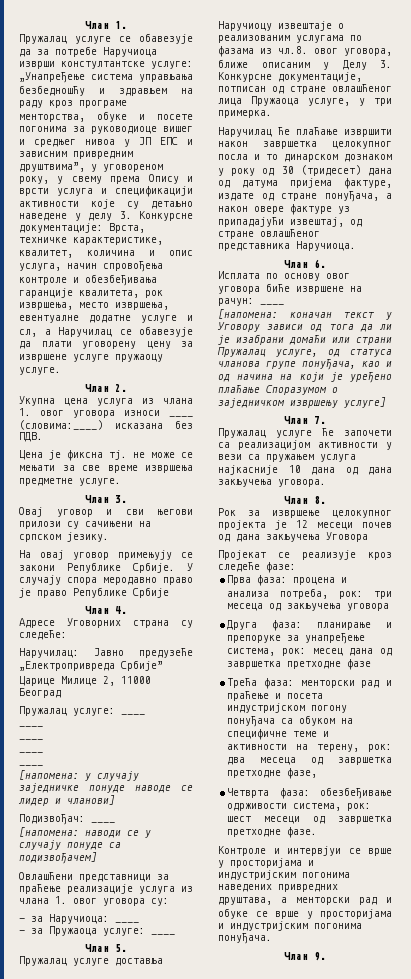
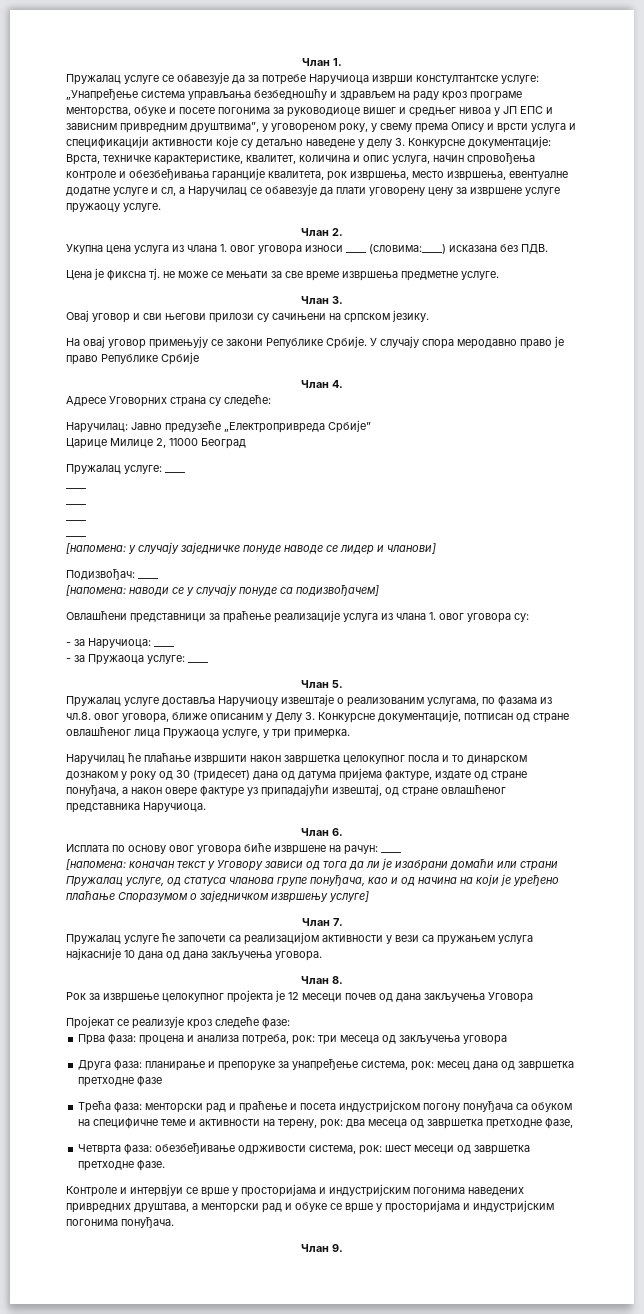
- Пружалац услуге доставља Наручиоцу извештаје о реализованим услугама пo фaзaмa из чл.8. овог уговора, ближе описаним у Делу 3. Конкурсне документације, потписан од стране овлашћеног лица Пружаоца услуге, у три примерка.
+ Пружалац услуге доставља Наручиоцу извештаје о реализованим услугама, пo фaзaмa из чл.8. овог уговора, ближе описаним у Делу 3. Конкурсне документације, потписан од стране овлашћеног лица Пружаоца услуге, у три примерка.

